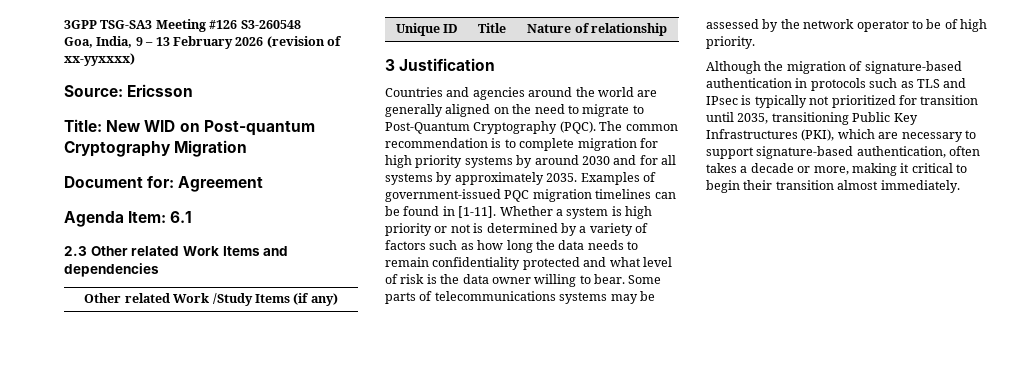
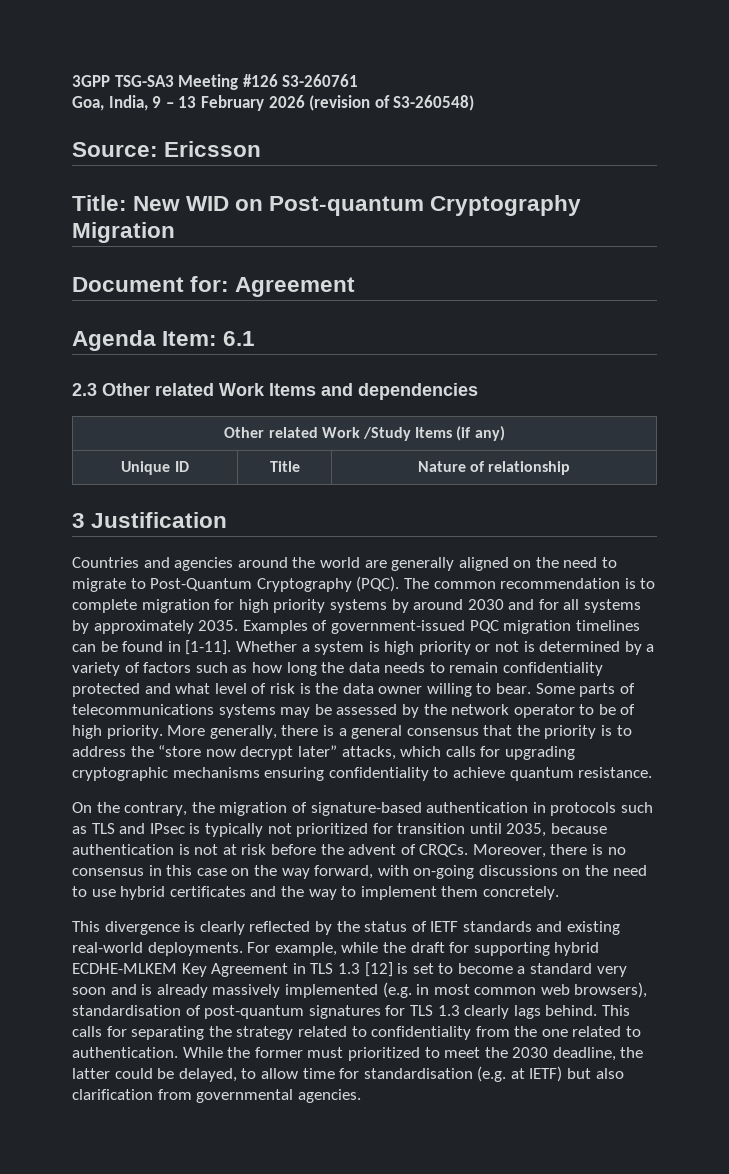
- 3GPP TSG-SA3 Meeting #126 S3-260548
+ 3GPP TSG-SA3 Meeting #126 S3-260761
- Goa, India, 9 – 13 February 2026 (revision of xx-yyxxxx)
+ Goa, India, 9 – 13 February 2026 (revision of S3-260548)
- Some parts of telecommunications systems may be assessed by the network operator to be of high priority.
- Although the migration of signature-based authentication in protocols such as TLS and IPsec is typically not prioritized for transition until 2035, transitioning Public Key Infrastructures (PKI), which are necessary to support signature-based authentication, often takes a decade or more, making it critical to begin their transition almost immediately.
+ Some parts of telecommunications systems may be assessed by the network operator to be of high priority. More generally, there is a general consensus that the priority is to address the “store now decrypt later” attacks, which calls for upgrading cryptographic mechanisms ensuring confidentiality to achieve quantum resistance.
+ On the contrary, the migration of signature-based authentication in protocols such as TLS and IPsec is typically not prioritized for transition until 2035, because authentication is not at risk before the advent of CRQCs. Moreover, there is no consensus in this case on the way forward, with on-going discussions on the need to use hybrid certificates and the way to implement them concretely.
+ This divergence is clearly reflected by the status of IETF standards and existing real-world deployments. For example, while the draft for supporting hybrid ECDHE-MLKEM Key Agreement in TLS 1.3 [12] is set to become a standard very soon and is already massively implemented (e.g. in most common web browsers), standardisation of post-quantum signatures for TLS 1.3 clearly lags behind. This calls for separating the strategy related to confidentiality from the one related to authentication. While the former must prioritized to meet the 2030 deadline, the latter could be delayed, to allow time for standardisation (e.g. at IETF) but also clarification from governmental agencies.

